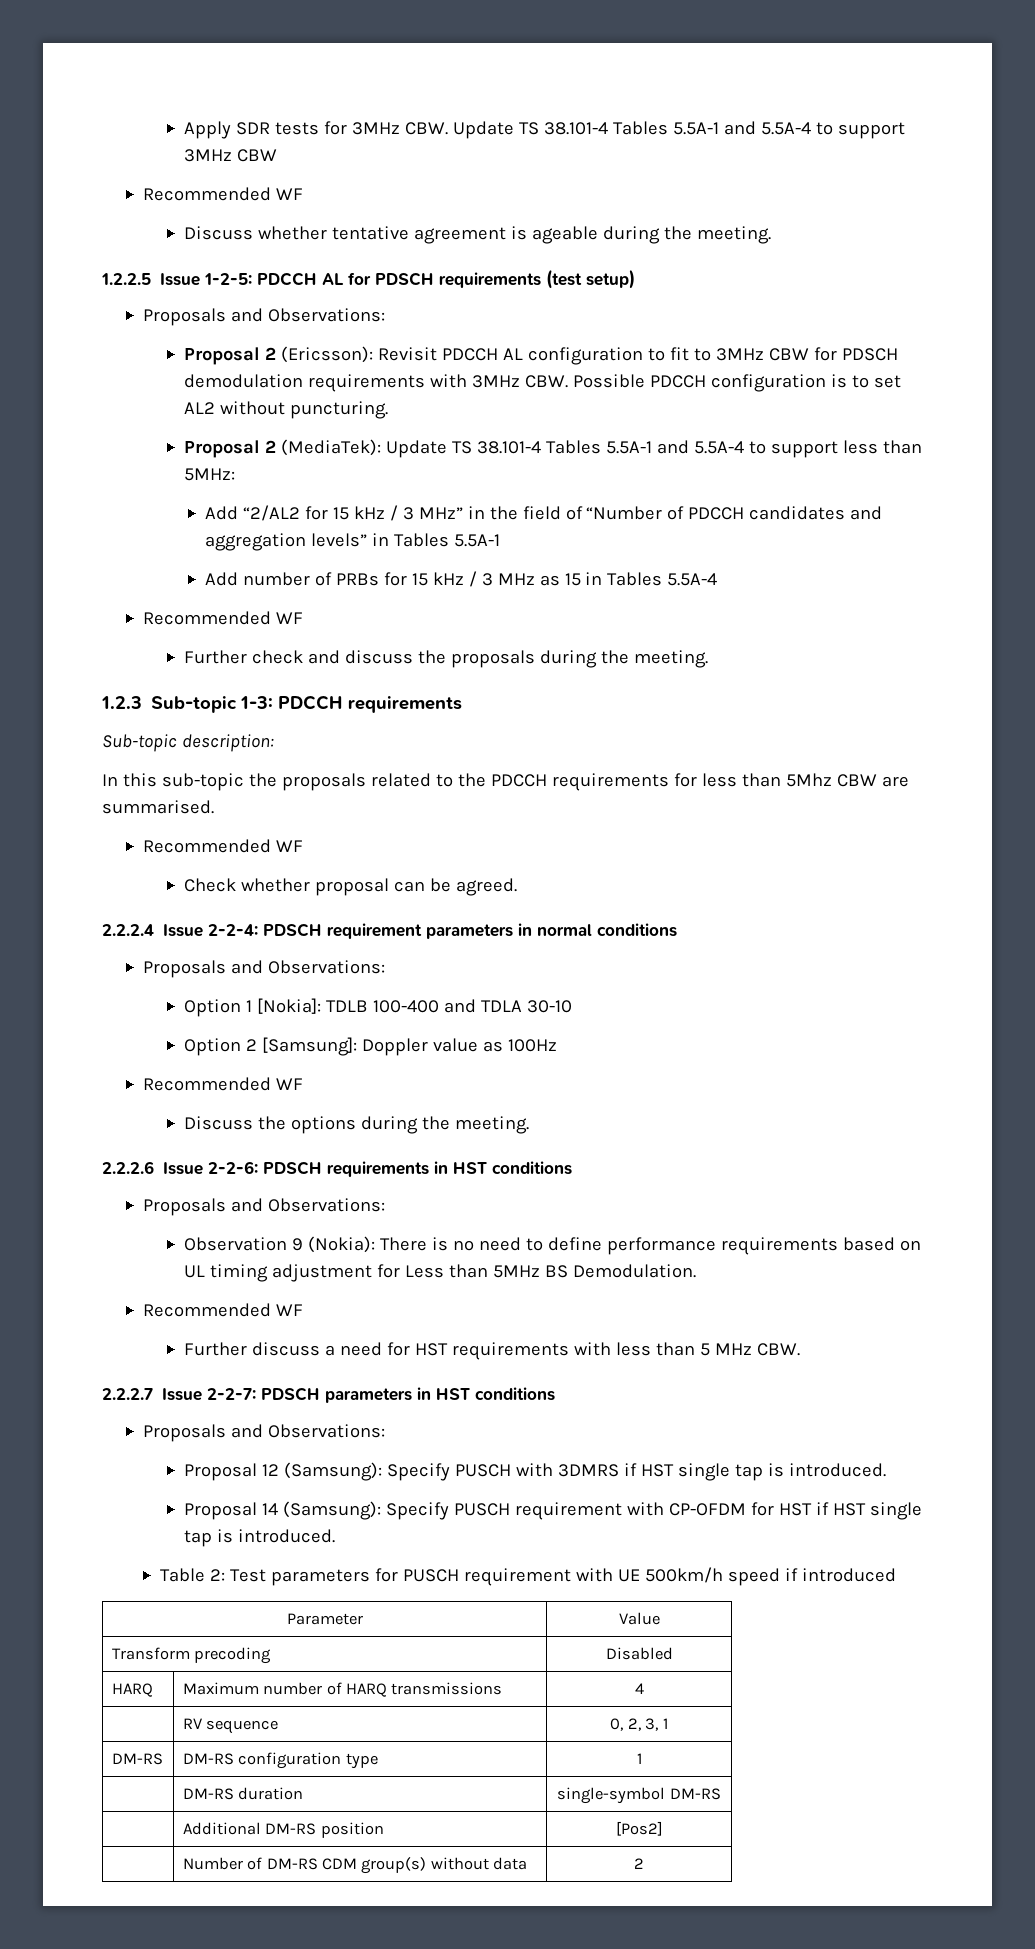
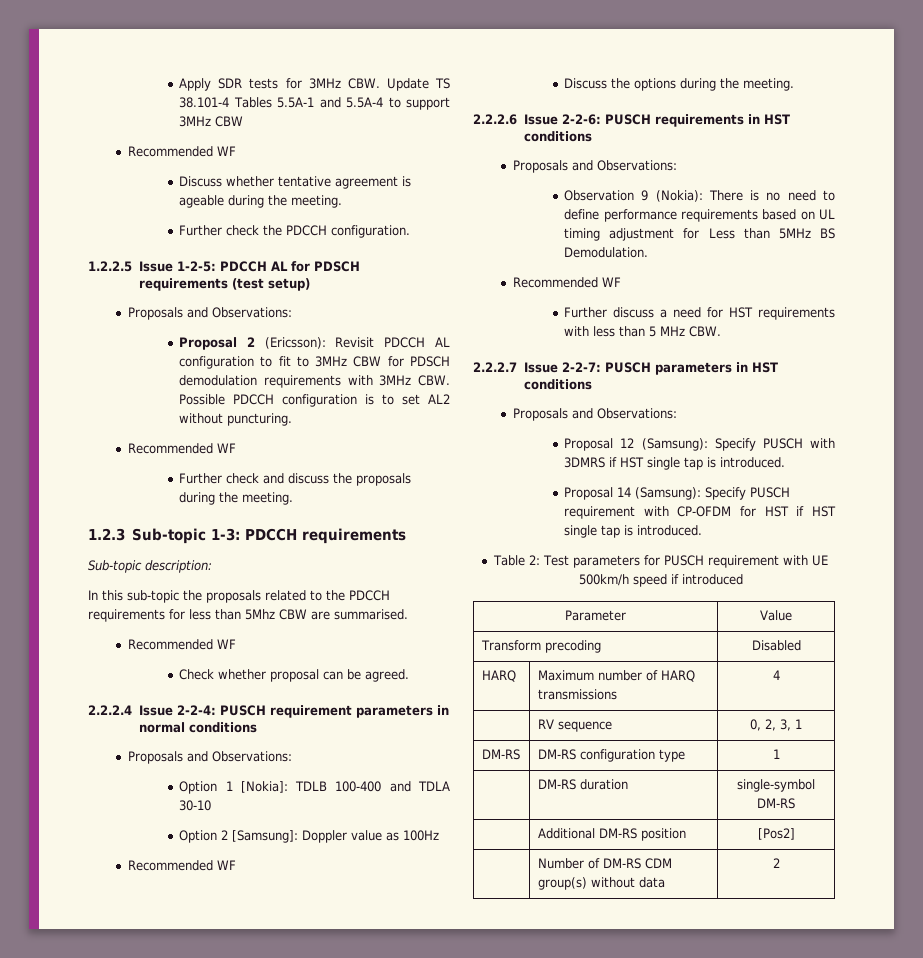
+ Further check the PDCCH configuration.
- Proposal 2 (MediaTek): Update TS 38.101-4 Tables 5.5A-1 and 5.5A-4 to support less than 5MHz:
- Add “2/AL2 for 15 kHz / 3 MHz” in the field of “Number of PDCCH candidates and aggregation levels” in Tables 5.5A-1
- Add number of PRBs for 15 kHz / 3 MHz as 15 in Tables 5.5A-4
- 2.2.2.4 Issue 2-2-4: PDSCH requirement parameters in normal conditions
+ 2.2.2.4 Issue 2-2-4: PUSCH requirement parameters in normal conditions
- 2.2.2.6 Issue 2-2-6: PDSCH requirements in HST conditions
+ 2.2.2.6 Issue 2-2-6: PUSCH requirements in HST conditions
- 2.2.2.7 Issue 2-2-7: PDSCH parameters in HST conditions
+ 2.2.2.7 Issue 2-2-7: PUSCH parameters in HST conditions

